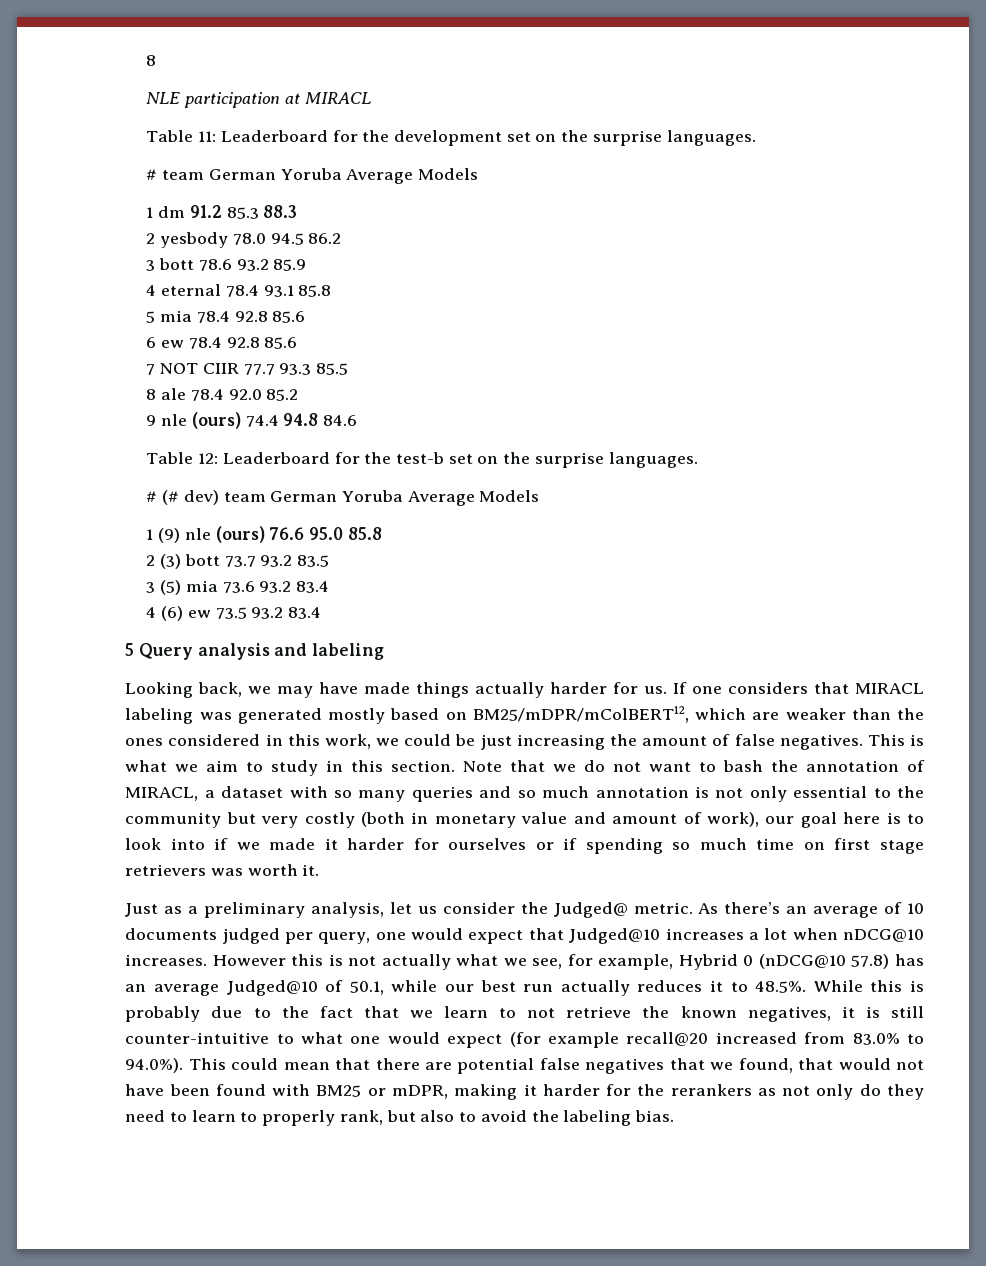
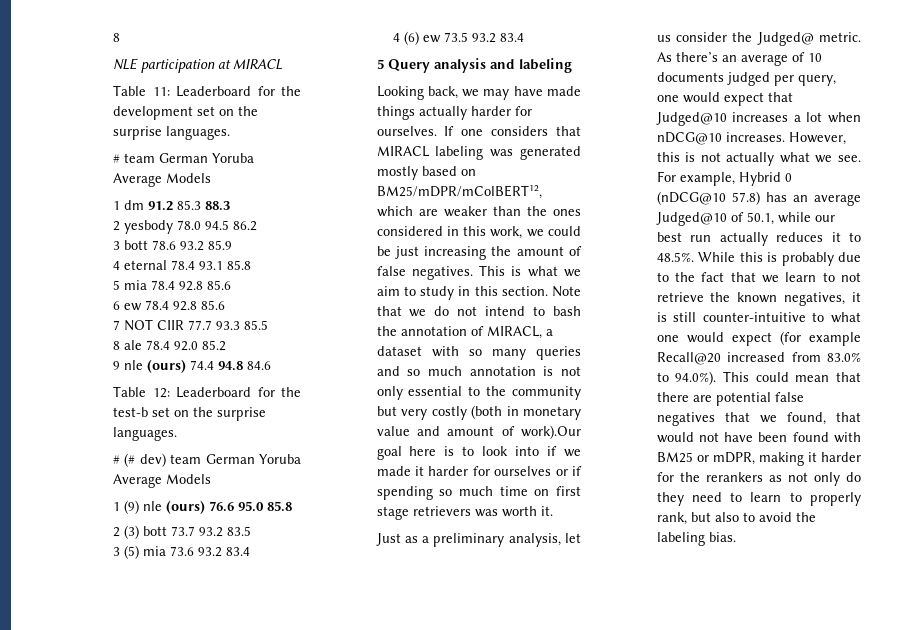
- Looking back, we may have made things actually harder for us.
+ Looking back, we may have made things actually harder for ourselves.
- Note that we do not want to bash the annotation of MIRACL, a dataset with so many queries and so much annotation is not only essential to the community but very costly (both in monetary value and amount of work), our goal here is to look into if we made it harder for ourselves or if spending so much time on first stage retrievers was worth it.
+ Note that we do not intend to bash the annotation of MIRACL, a dataset with so many queries and so much annotation is not only essential to the community but very costly (both in monetary value and amount of work).Our goal here is to look into if we made it harder for ourselves or if spending so much time on first stage retrievers was worth it.
- However this is not actually what we see, for example, Hybrid 0 (nDCG@10 57.8) has an average Judged@10 of 50.1, while our best run actually reduces it to 48.5%. While this is probably due to the fact that we learn to not retrieve the known negatives, it is still counter-intuitive to what one would expect (for example recall@20 increased from 83.0% to 94.0%). This could mean that there are potential false negatives that we found, that would not have been found with BM25 or mDPR, making it harder for the rerankers as not only do they need to learn to properly rank, but also to avoid the labeling bias.
+ However, this is not actually what we see. For example, Hybrid 0 (nDCG@10 57.8) has an average Judged@10 of 50.1, while our best run actually reduces it to 48.5%. While this is probably due to the fact that we learn to not retrieve the known negatives, it is still counter-intuitive to what one would expect (for example Recall@20 increased from 83.0% to 94.0%). This could mean that there are potential false negatives that we found, that would not have been found with BM25 or mDPR, making it harder for the rerankers as not only do they need to learn to properly rank, but also to avoid the labeling bias.

